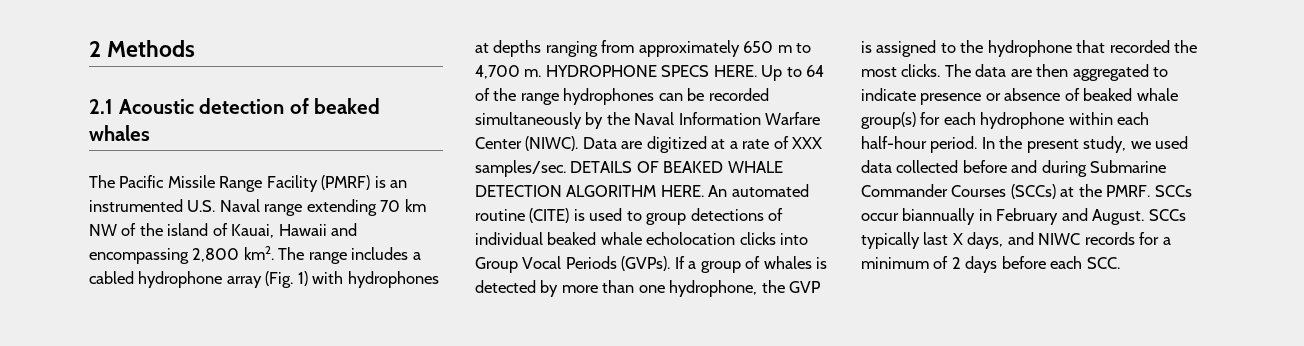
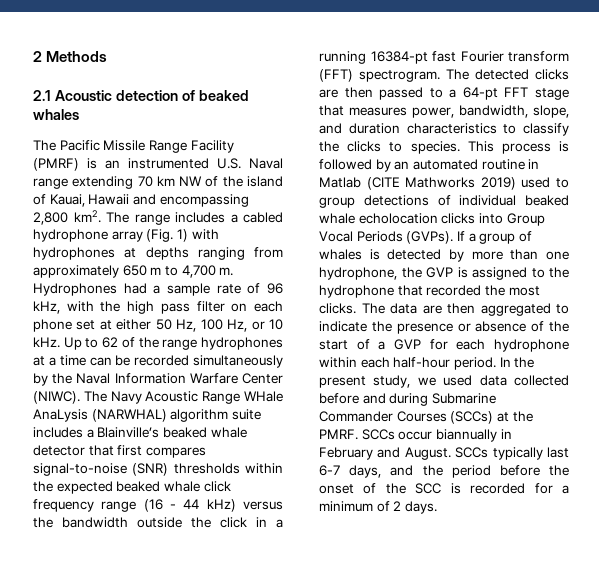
- HYDROPHONE SPECS HERE.
+ Hydrophones had a sample rate of 96 kHz, with the high pass filter on each phone set at either 50 Hz, 100 Hz, or 10 kHz.
- Up to 64 of the range hydrophones can be recorded simultaneously by the Naval Information Warfare Center (NIWC).
+ Up to 62 of the range hydrophones at a time can be recorded simultaneously by the Naval Information Warfare Center (NIWC).
- Data are digitized at a rate of XXX samples/sec. DETAILS OF BEAKED WHALE DETECTION ALGORITHM HERE. An automated routine (CITE) is used to group detections of individual beaked whale echolocation clicks into Group Vocal Periods (GVPs).
+ The Navy Acoustic Range WHale AnaLysis (NARWHAL) algorithm suite includes a Blainville’s beaked whale detector that first compares signal-to-noise (SNR) thresholds within the expected beaked whale click frequency range (16 - 44 kHz) versus the bandwidth outside the click in a running 16384-pt fast Fourier transform (FFT) spectrogram. The detected clicks are then passed to a 64-pt FFT stage that measures power, bandwidth, slope, and duration characteristics to classify the clicks to species. This process is followed by an automated routine in Matlab (CITE Mathworks 2019) used to group detections of individual beaked whale echolocation clicks into Group Vocal Periods (GVPs).
- The data are then aggregated to indicate presence or absence of beaked whale group(s) for each hydrophone within each half-hour period.
+ The data are then aggregated to indicate the presence or absence of the start of a GVP for each hydrophone within each half-hour period.
- SCCs typically last X days, and NIWC records for a minimum of 2 days before each SCC.
+ SCCs typically last 6-7 days, and the period before the onset of the SCC is recorded for a minimum of 2 days.

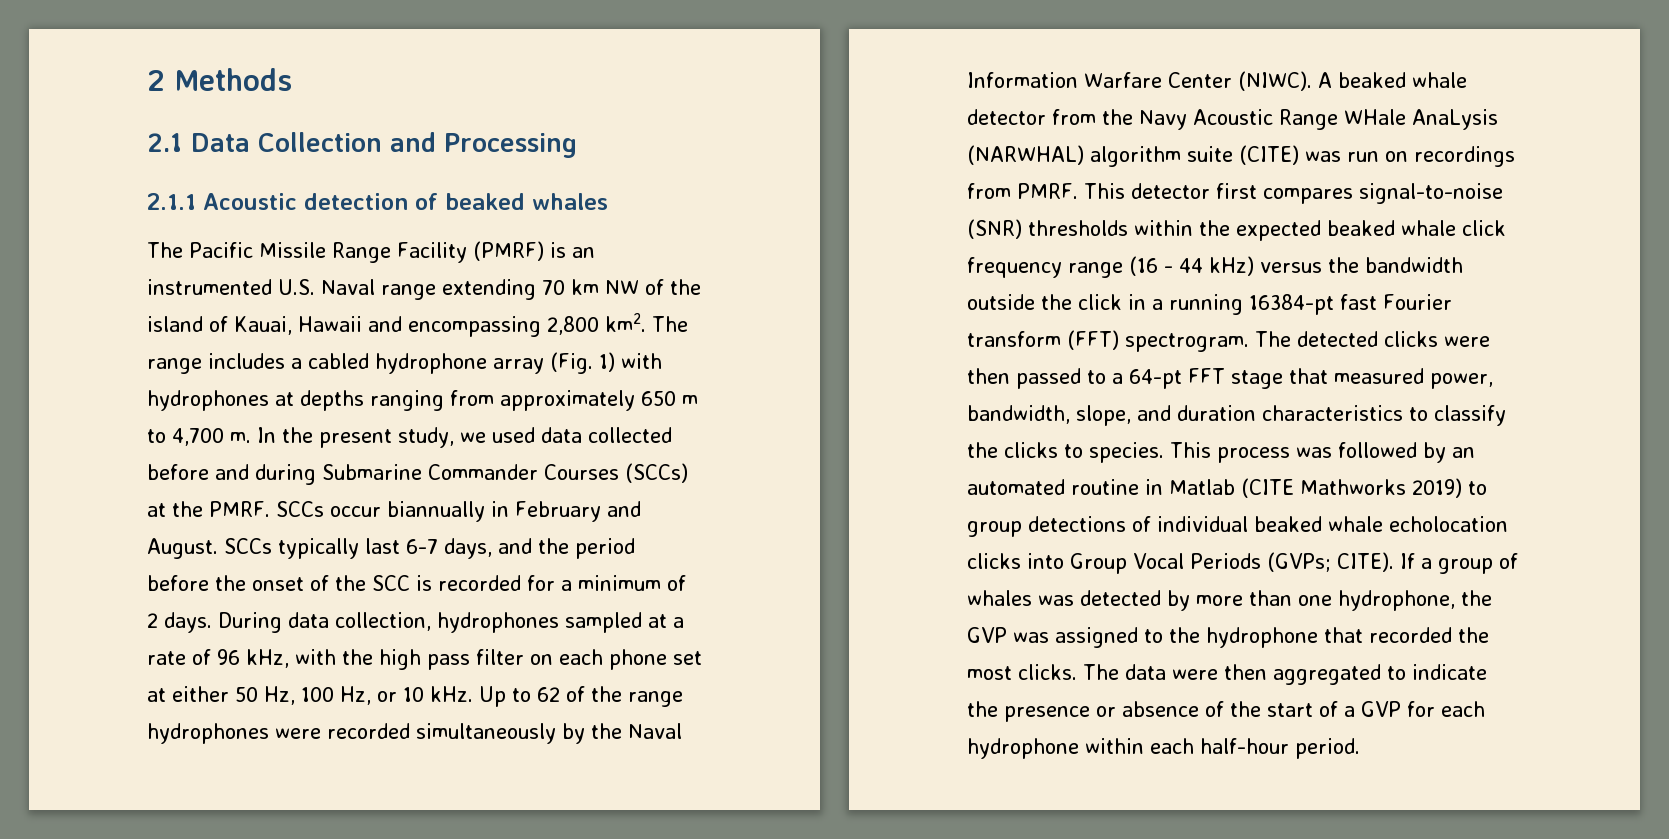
- 2.1 Acoustic detection of beaked whales
+ 2.1 Data Collection and Processing
+ 2.1.1 Acoustic detection of beaked whales
- Hydrophones had a sample rate of 96 kHz, with the high pass filter on each phone set at either 50 Hz, 100 Hz, or 10 kHz. Up to 62 of the range hydrophones at a time can be recorded simultaneously by the Naval Information Warfare Center (NIWC). The Navy Acoustic Range WHale AnaLysis (NARWHAL) algorithm suite includes a Blainville’s beaked whale detector that first compares signal-to-noise (SNR) thresholds within the expected beaked whale click frequency range (16 - 44 kHz) versus the bandwidth outside the click in a running 16384-pt fast Fourier transform (FFT) spectrogram. The detected clicks are then passed to a 64-pt FFT stage that measures power, bandwidth, slope, and duration characteristics to classify the clicks to species. This process is followed by an automated routine in Matlab (CITE Mathworks 2019) used to group detections of individual beaked whale echolocation clicks into Group Vocal Periods (GVPs). If a group of whales is detected by more than one hydrophone, the GVP is assigned to the hydrophone that recorded the most clicks. The data are then aggregated to indicate the presence or absence of the start of a GVP for each hydrophone within each half-hour period.
+ During data collection, hydrophones sampled at a rate of 96 kHz, with the high pass filter on each phone set at either 50 Hz, 100 Hz, or 10 kHz. Up to 62 of the range hydrophones were recorded simultaneously by the Naval Information Warfare Center (NIWC). A beaked whale detector from the Navy Acoustic Range WHale AnaLysis (NARWHAL) algorithm suite (CITE) was run on recordings from PMRF. This detector first compares signal-to-noise (SNR) thresholds within the expected beaked whale click frequency range (16 - 44 kHz) versus the bandwidth outside the click in a running 16384-pt fast Fourier transform (FFT) spectrogram. The detected clicks were then passed to a 64-pt FFT stage that measured power, bandwidth, slope, and duration characteristics to classify the clicks to species. This process was followed by an automated routine in Matlab (CITE Mathworks 2019) to group detections of individual beaked whale echolocation clicks into Group Vocal Periods (GVPs; CITE). If a group of whales was detected by more than one hydrophone, the GVP was assigned to the hydrophone that recorded the most clicks. The data were then aggregated to indicate the presence or absence of the start of a GVP for each hydrophone within each half-hour period.

